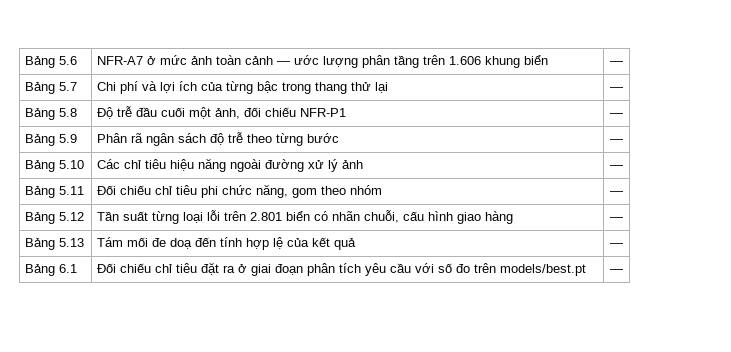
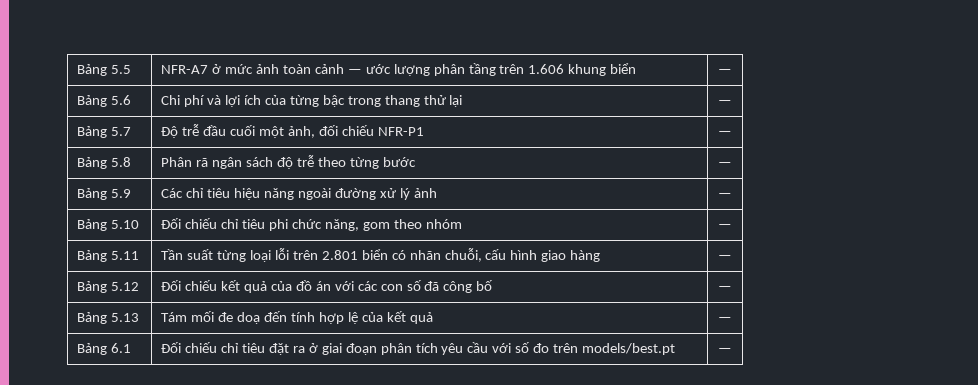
- Bảng 5.6 | NFR-A7 ở mức ảnh toàn cảnh — ước lượng phân tầng trên 1.606 khung biển | —
+ Bảng 5.5 | NFR-A7 ở mức ảnh toàn cảnh — ước lượng phân tầng trên 1.606 khung biển | —
- Bảng 5.7 | Chi phí và lợi ích của từng bậc trong thang thử lại | —
+ Bảng 5.6 | Chi phí và lợi ích của từng bậc trong thang thử lại | —
- Bảng 5.8 | Độ trễ đầu cuối một ảnh, đối chiếu NFR-P1 | —
+ Bảng 5.7 | Độ trễ đầu cuối một ảnh, đối chiếu NFR-P1 | —
- Bảng 5.9 | Phân rã ngân sách độ trễ theo từng bước | —
+ Bảng 5.8 | Phân rã ngân sách độ trễ theo từng bước | —
- Bảng 5.10 | Các chỉ tiêu hiệu năng ngoài đường xử lý ảnh | —
+ Bảng 5.9 | Các chỉ tiêu hiệu năng ngoài đường xử lý ảnh | —
- Bảng 5.11 | Đối chiếu chỉ tiêu phi chức năng, gom theo nhóm | —
+ Bảng 5.10 | Đối chiếu chỉ tiêu phi chức năng, gom theo nhóm | —
- Bảng 5.12 | Tần suất từng loại lỗi trên 2.801 biển có nhãn chuỗi, cấu hình giao hàng | —
+ Bảng 5.11 | Tần suất từng loại lỗi trên 2.801 biển có nhãn chuỗi, cấu hình giao hàng | —
+ Bảng 5.12 | Đối chiếu kết quả của đồ án với các con số đã công bố | —

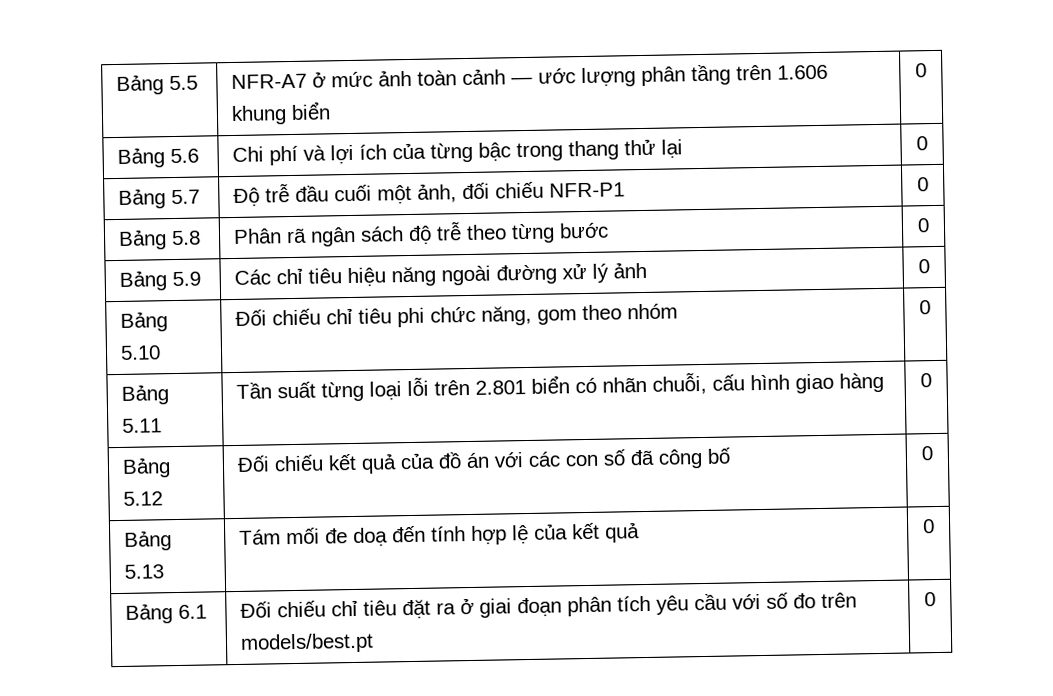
- Bảng 5.5 | NFR-A7 ở mức ảnh toàn cảnh — ước lượng phân tầng trên 1.606 khung biển | —
+ Bảng 5.5 | NFR-A7 ở mức ảnh toàn cảnh — ước lượng phân tầng trên 1.606 khung biển | 0
- Bảng 5.6 | Chi phí và lợi ích của từng bậc trong thang thử lại | —
+ Bảng 5.6 | Chi phí và lợi ích của từng bậc trong thang thử lại | 0
- Bảng 5.7 | Độ trễ đầu cuối một ảnh, đối chiếu NFR-P1 | —
+ Bảng 5.7 | Độ trễ đầu cuối một ảnh, đối chiếu NFR-P1 | 0
- Bảng 5.8 | Phân rã ngân sách độ trễ theo từng bước | —
+ Bảng 5.8 | Phân rã ngân sách độ trễ theo từng bước | 0
- Bảng 5.9 | Các chỉ tiêu hiệu năng ngoài đường xử lý ảnh | —
+ Bảng 5.9 | Các chỉ tiêu hiệu năng ngoài đường xử lý ảnh | 0
- Bảng 5.10 | Đối chiếu chỉ tiêu phi chức năng, gom theo nhóm | —
+ Bảng 5.10 | Đối chiếu chỉ tiêu phi chức năng, gom theo nhóm | 0
- Bảng 5.11 | Tần suất từng loại lỗi trên 2.801 biển có nhãn chuỗi, cấu hình giao hàng | —
+ Bảng 5.11 | Tần suất từng loại lỗi trên 2.801 biển có nhãn chuỗi, cấu hình giao hàng | 0
- Bảng 5.12 | Đối chiếu kết quả của đồ án với các con số đã công bố | —
+ Bảng 5.12 | Đối chiếu kết quả của đồ án với các con số đã công bố | 0
- Bảng 5.13 | Tám mối đe doạ đến tính hợp lệ của kết quả | —
+ Bảng 5.13 | Tám mối đe doạ đến tính hợp lệ của kết quả | 0
- Bảng 6.1 | Đối chiếu chỉ tiêu đặt ra ở giai đoạn phân tích yêu cầu với số đo trên models/best.pt | —
+ Bảng 6.1 | Đối chiếu chỉ tiêu đặt ra ở giai đoạn phân tích yêu cầu với số đo trên models/best.pt | 0

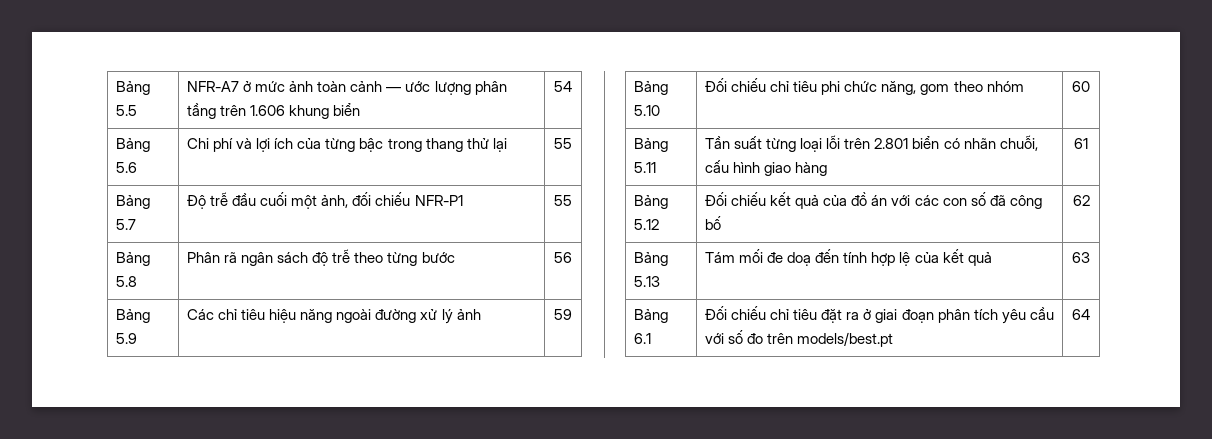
- Bảng 5.5 | NFR-A7 ở mức ảnh toàn cảnh — ước lượng phân tầng trên 1.606 khung biển | 0
+ Bảng 5.5 | NFR-A7 ở mức ảnh toàn cảnh — ước lượng phân tầng trên 1.606 khung biển | 54
- Bảng 5.6 | Chi phí và lợi ích của từng bậc trong thang thử lại | 0
+ Bảng 5.6 | Chi phí và lợi ích của từng bậc trong thang thử lại | 55
- Bảng 5.7 | Độ trễ đầu cuối một ảnh, đối chiếu NFR-P1 | 0
+ Bảng 5.7 | Độ trễ đầu cuối một ảnh, đối chiếu NFR-P1 | 55
- Bảng 5.8 | Phân rã ngân sách độ trễ theo từng bước | 0
+ Bảng 5.8 | Phân rã ngân sách độ trễ theo từng bước | 56
- Bảng 5.9 | Các chỉ tiêu hiệu năng ngoài đường xử lý ảnh | 0
+ Bảng 5.9 | Các chỉ tiêu hiệu năng ngoài đường xử lý ảnh | 59
- Bảng 5.10 | Đối chiếu chỉ tiêu phi chức năng, gom theo nhóm | 0
+ Bảng 5.10 | Đối chiếu chỉ tiêu phi chức năng, gom theo nhóm | 60
- Bảng 5.11 | Tần suất từng loại lỗi trên 2.801 biển có nhãn chuỗi, cấu hình giao hàng | 0
+ Bảng 5.11 | Tần suất từng loại lỗi trên 2.801 biển có nhãn chuỗi, cấu hình giao hàng | 61
- Bảng 5.12 | Đối chiếu kết quả của đồ án với các con số đã công bố | 0
+ Bảng 5.12 | Đối chiếu kết quả của đồ án với các con số đã công bố | 62
- Bảng 5.13 | Tám mối đe doạ đến tính hợp lệ của kết quả | 0
+ Bảng 5.13 | Tám mối đe doạ đến tính hợp lệ của kết quả | 63
- Bảng 6.1 | Đối chiếu chỉ tiêu đặt ra ở giai đoạn phân tích yêu cầu với số đo trên models/best.pt | 0
+ Bảng 6.1 | Đối chiếu chỉ tiêu đặt ra ở giai đoạn phân tích yêu cầu với số đo trên models/best.pt | 64

